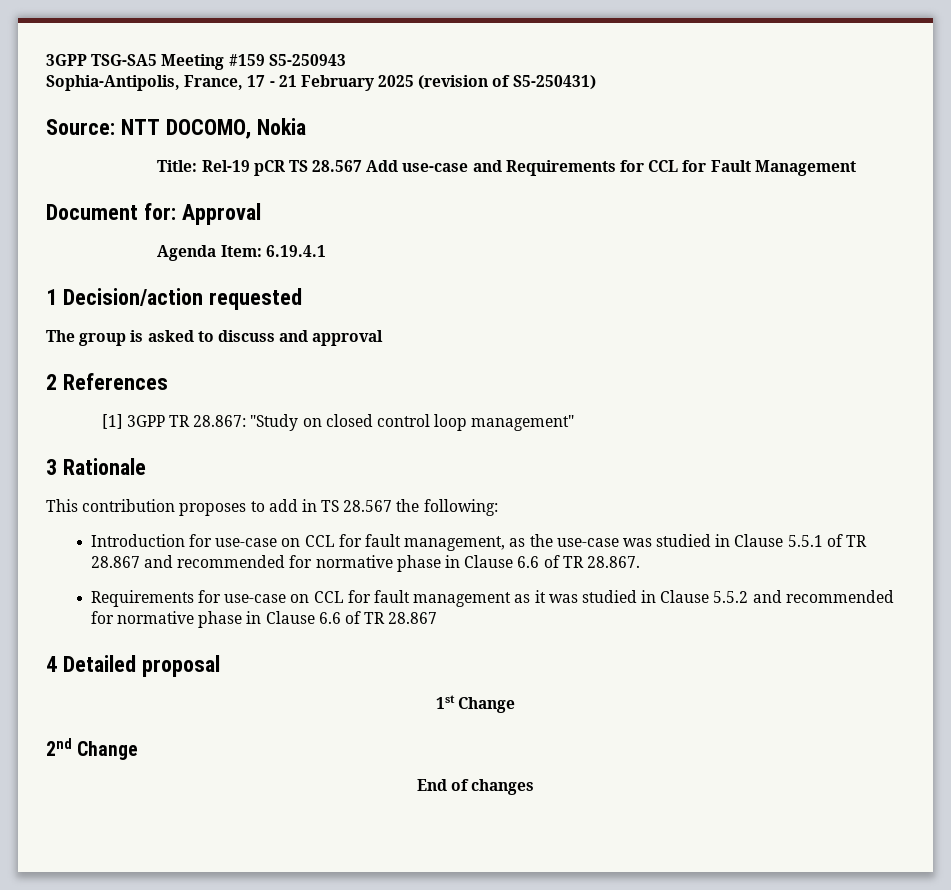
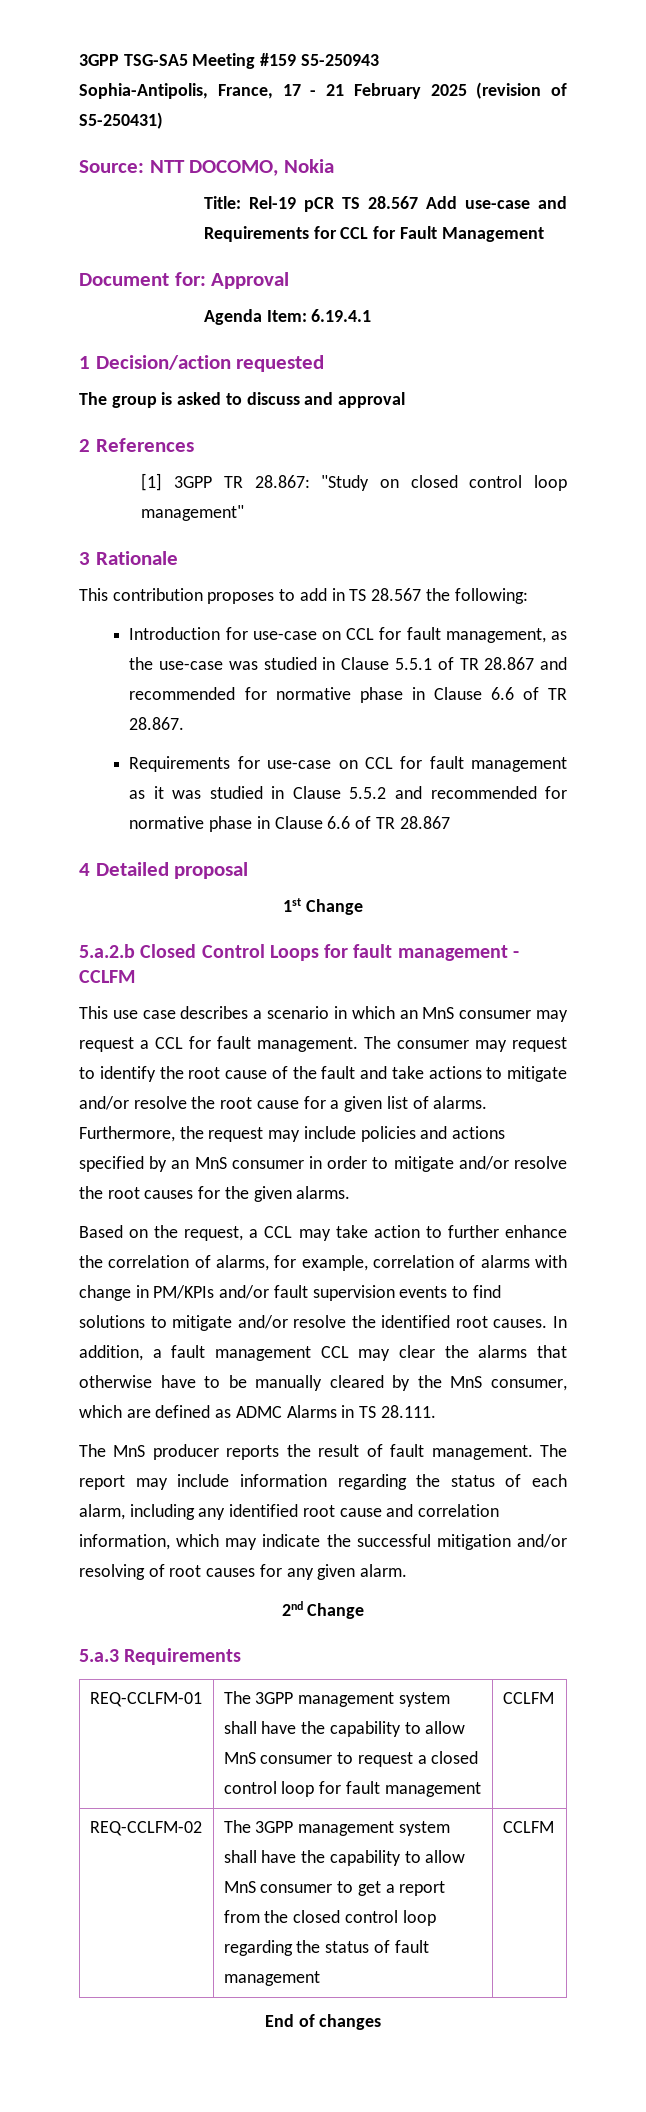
+ 5.a.2.b Closed Control Loops for fault management - CCLFM
+ This use case describes a scenario in which an MnS consumer may request a CCL for fault management. The consumer may request to identify the root cause of the fault and take actions to mitigate and/or resolve the root cause for a given list of alarms. Furthermore, the request may include policies and actions specified by an MnS consumer in order to mitigate and/or resolve the root causes for the given alarms.
+ Based on the request, a CCL may take action to further enhance the correlation of alarms, for example, correlation of alarms with change in PM/KPIs and/or fault supervision events to find solutions to mitigate and/or resolve the identified root causes. In addition, a fault management CCL may clear the alarms that otherwise have to be manually cleared by the MnS consumer, which are defined as ADMC Alarms in TS 28.111.
+ The MnS producer reports the result of fault management. The report may include information regarding the status of each alarm, including any identified root cause and correlation information, which may indicate the successful mitigation and/or resolving of root causes for any given alarm.
  2nd Change
+ 5.a.3 Requirements
+ REQ-CCLFM-01 | The 3GPP management system shall have the capability to allow MnS consumer to request a closed control loop for fault management | CCLFM
+ REQ-CCLFM-02 | The 3GPP management system shall have the capability to allow MnS consumer to get a report from the closed control loop regarding the status of fault management | CCLFM

